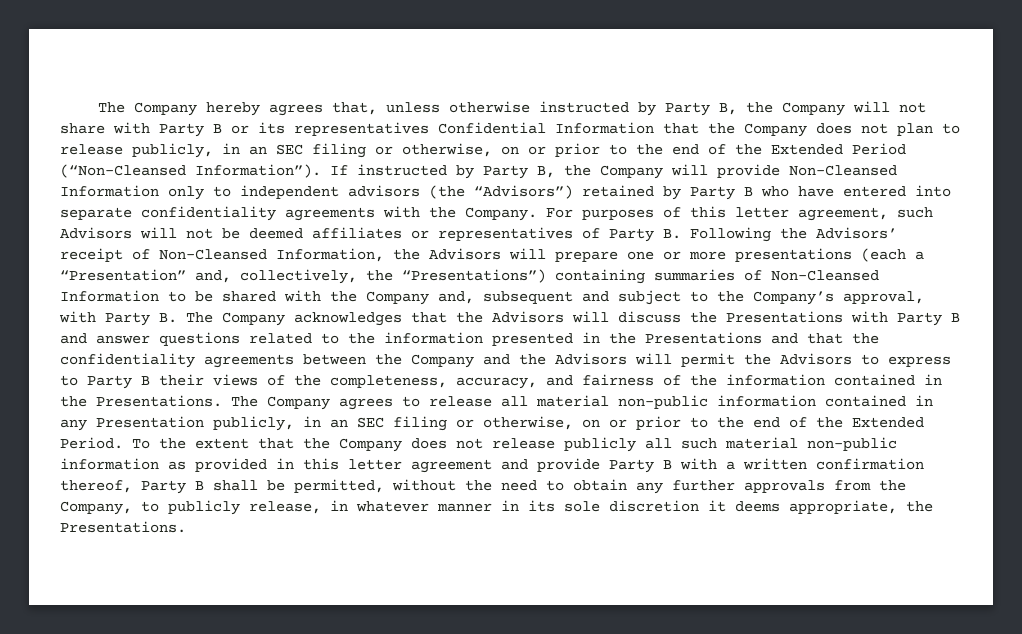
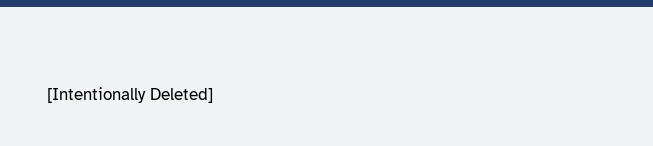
- The Company hereby agrees that, unless otherwise instructed by Party B, the Company will not share with Party B or its representatives Confidential Information that the Company does not plan to release publicly, in an SEC filing or otherwise, on or prior to the end of the Extended Period (“Non-Cleansed Information”). If instructed by Party B, the Company will provide Non-Cleansed Information only to independent advisors (the “Advisors”) retained by Party B who have entered into separate confidentiality agreements with the Company. For purposes of this letter agreement, such Advisors will not be deemed affiliates or representatives of Party B. Following the Advisors’ receipt of Non-Cleansed Information, the Advisors will prepare one or more presentations (each a “Presentation” and, collectively, the “Presentations”) containing summaries of Non-Cleansed Information to be shared with the Company and, subsequent and subject to the Company’s approval, with Party B. The Company acknowledges that the Advisors will discuss the Presentations with Party B and answer questions related to the information presented in the Presentations and that the confidentiality agreements between the Company and the Advisors will permit the Advisors to express to Party B their views of the completeness, accuracy, and fairness of the information contained in the Presentations. The Company agrees to release all material non-public information contained in any Presentation publicly, in an SEC filing or otherwise, on or prior to the end of the Extended Period. To the extent that the Company does not release publicly all such material non-public information as provided in this letter agreement and provide Party B with a written confirmation thereof, Party B shall be permitted, without the need to obtain any further approvals from the Company, to publicly release, in whatever manner in its sole discretion it deems appropriate, the Presentations.
+ [Intentionally Deleted]

